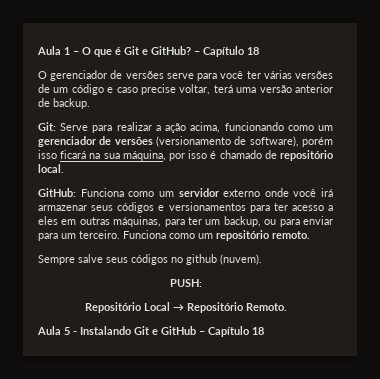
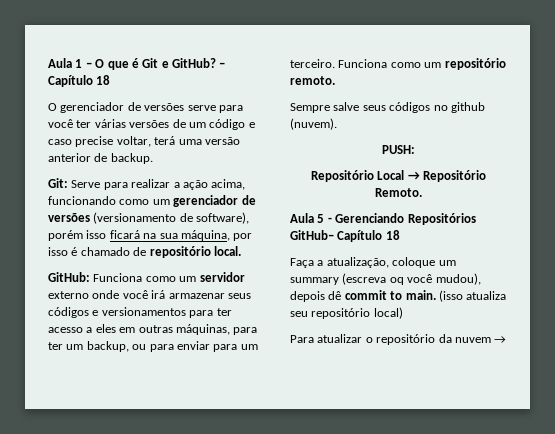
- Aula 5 - Instalando Git e GitHub – Capítulo 18
+ Aula 5 - Gerenciando Repositórios GitHub– Capítulo 18
+ Faça a atualização, coloque um summary (escreva oq você mudou), depois dê commit to main. (isso atualiza seu repositório local)
+ Para atualizar o repositório da nuvem →

